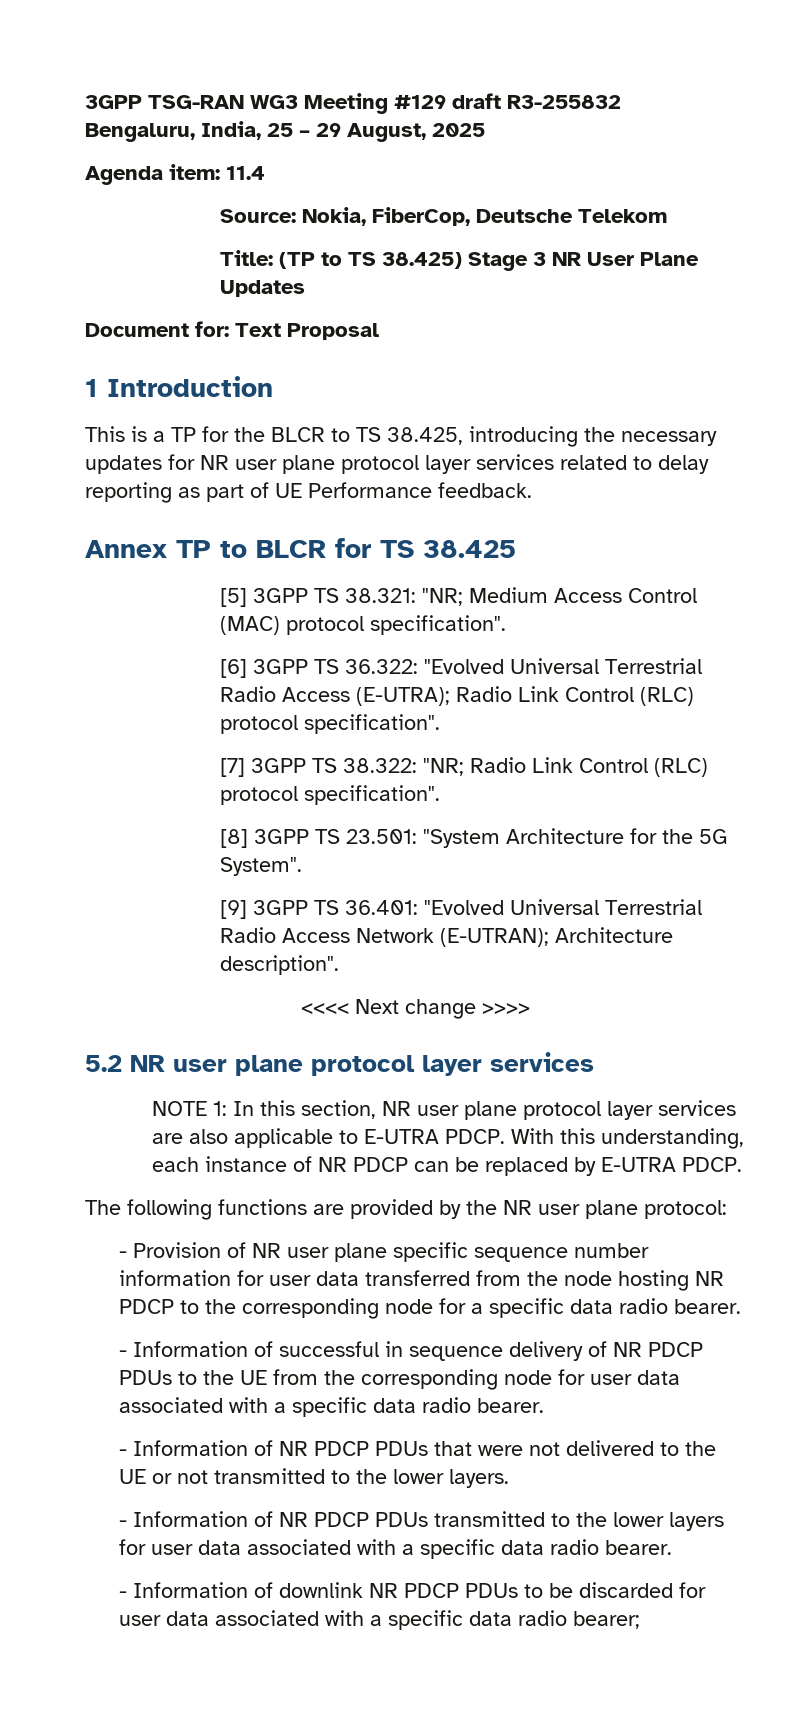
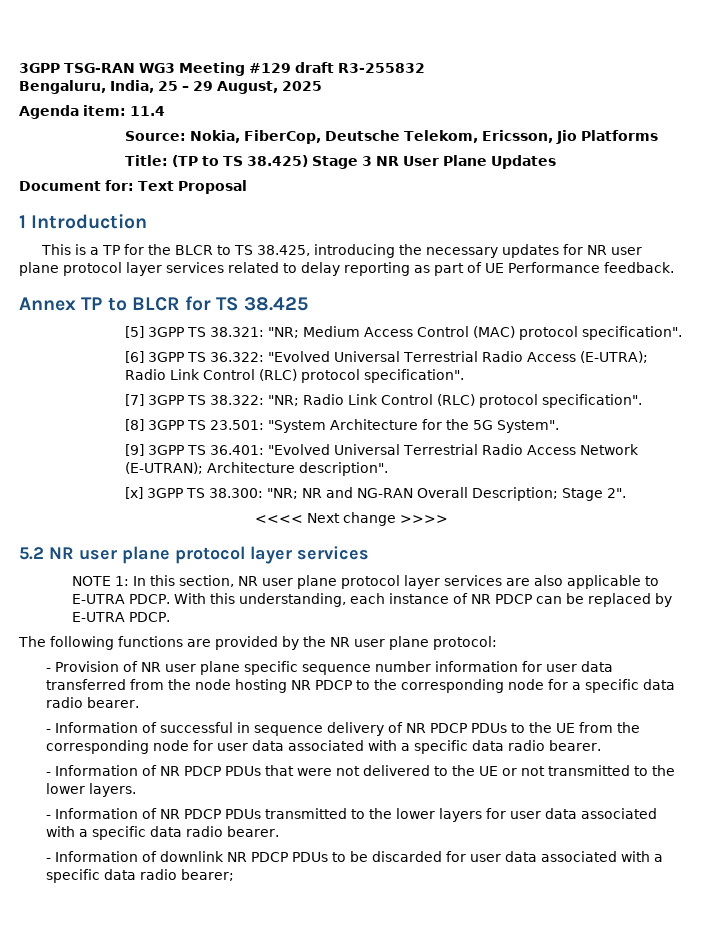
- Source: Nokia, FiberCop, Deutsche Telekom
+ Source: Nokia, FiberCop, Deutsche Telekom, Ericsson, Jio Platforms
+ [x] 3GPP TS 38.300: "NR; NR and NG-RAN Overall Description; Stage 2".

